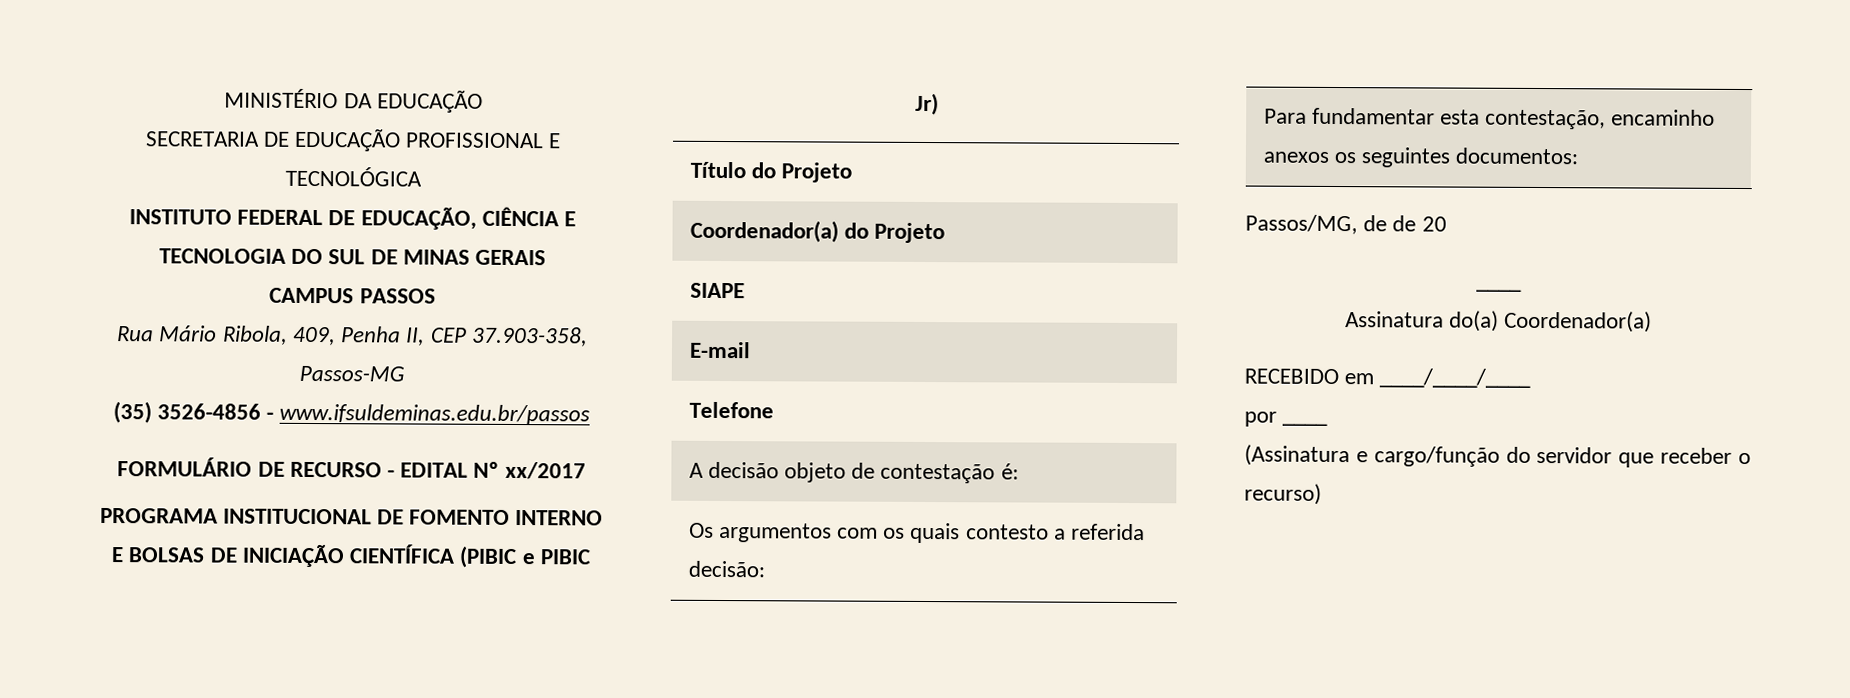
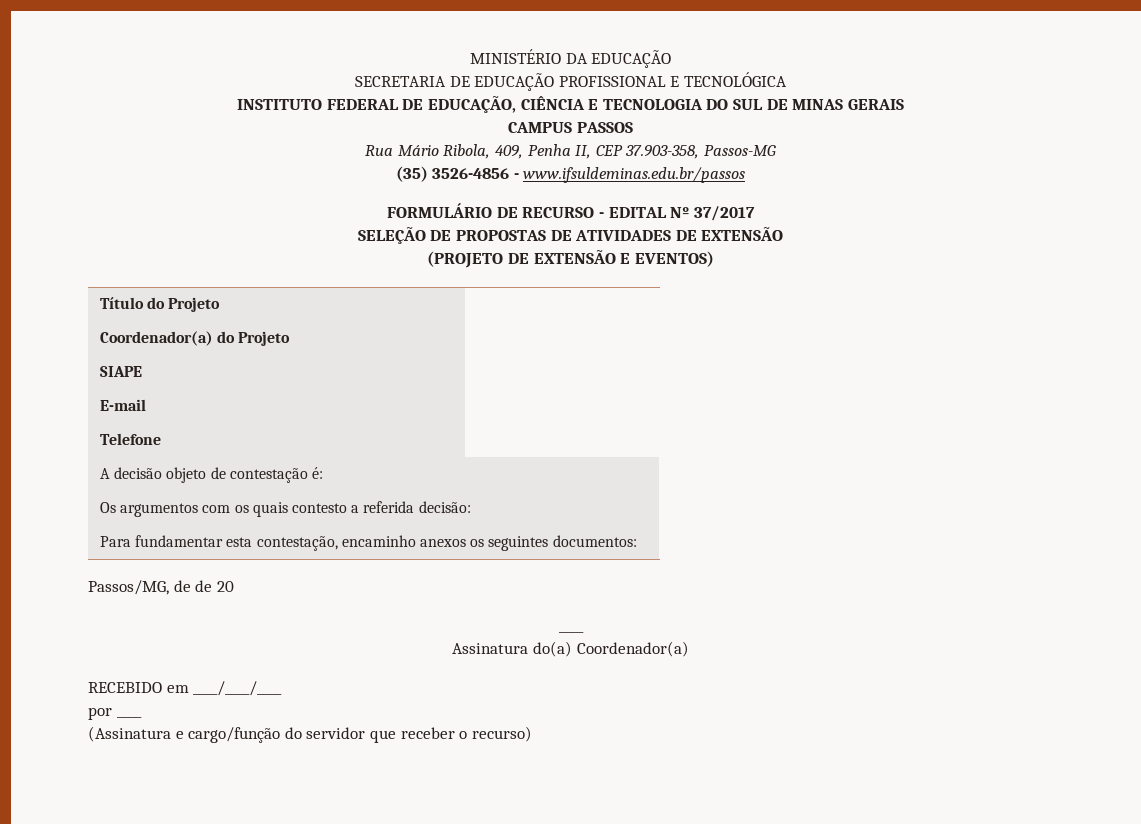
- FORMULÁRIO DE RECURSO - EDITAL Nº xx/2017
- PROGRAMA INSTITUCIONAL DE FOMENTO INTERNO E BOLSAS DE INICIAÇÃO CIENTÍFICA (PIBIC e PIBIC Jr)
+ FORMULÁRIO DE RECURSO - EDITAL Nº 37/2017
+ SELEÇÃO DE PROPOSTAS DE ATIVIDADES DE EXTENSÃO
+ (PROJETO DE EXTENSÃO E EVENTOS)

